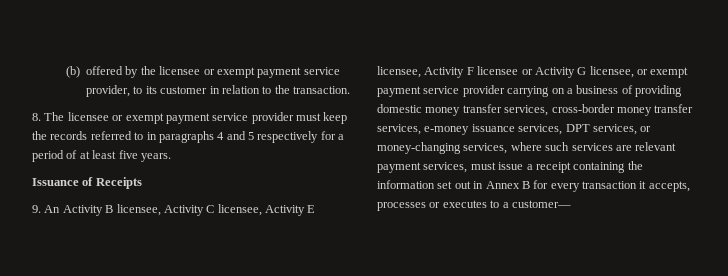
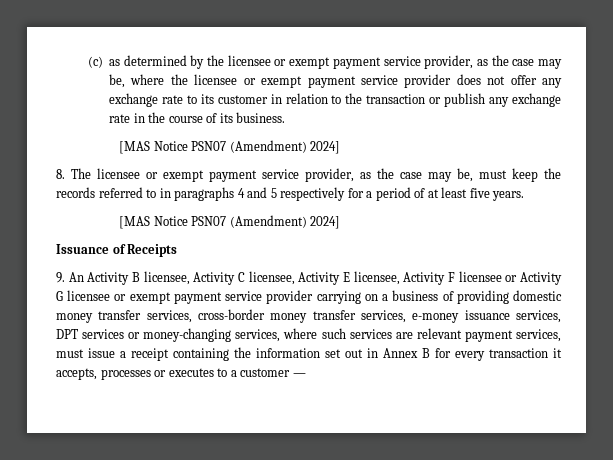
- (b) offered by the licensee or exempt payment service provider, to its customer in relation to the transaction.
+ (c) as determined by the licensee or exempt payment service provider, as the case may be, where the licensee or exempt payment service provider does not offer any exchange rate to its customer in relation to the transaction or publish any exchange rate in the course of its business.
+ [MAS Notice PSN07 (Amendment) 2024]
- 8. The licensee or exempt payment service provider must keep the records referred to in paragraphs 4 and 5 respectively for a period of at least five years.
+ 8. The licensee or exempt payment service provider, as the case may be, must keep the records referred to in paragraphs 4 and 5 respectively for a period of at least five years.
+ [MAS Notice PSN07 (Amendment) 2024]
- 9. An Activity B licensee, Activity C licensee, Activity E licensee, Activity F licensee or Activity G licensee, or exempt payment service provider carrying on a business of providing domestic money transfer services, cross-border money transfer services, e-money issuance services, DPT services, or money-changing services, where such services are relevant payment services, must issue a receipt containing the information set out in Annex B for every transaction it accepts, processes or executes to a customer—
+ 9. An Activity B licensee, Activity C licensee, Activity E licensee, Activity F licensee or Activity G licensee or exempt payment service provider carrying on a business of providing domestic money transfer services, cross-border money transfer services, e-money issuance services, DPT services or money-changing services, where such services are relevant payment services, must issue a receipt containing the information set out in Annex B for every transaction it accepts, processes or executes to a customer —

